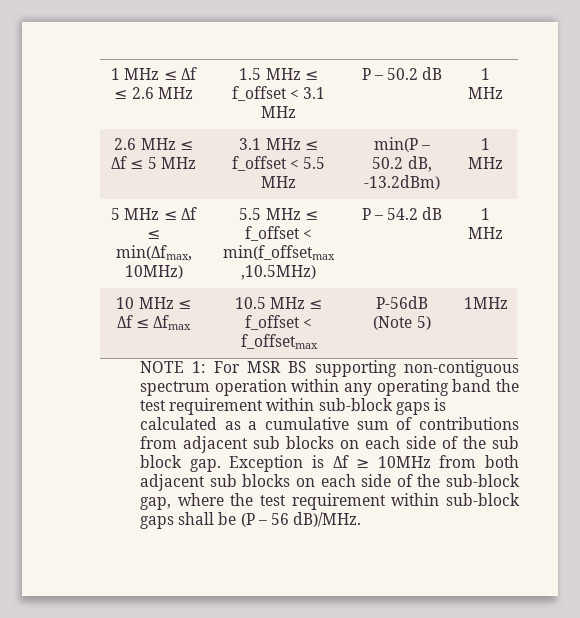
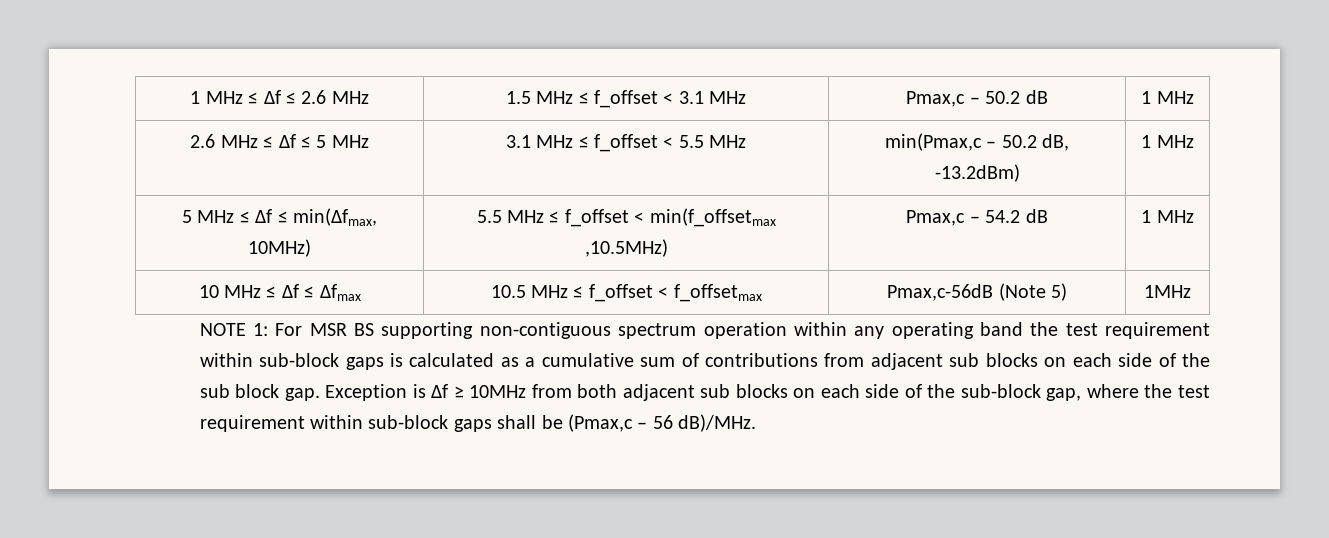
- 1 MHz ≤ Δf ≤ 2.6 MHz | 1.5 MHz ≤ f_offset < 3.1 MHz | P – 50.2 dB | 1 MHz
+ 1 MHz ≤ Δf ≤ 2.6 MHz | 1.5 MHz ≤ f_offset < 3.1 MHz | Pmax,c – 50.2 dB | 1 MHz
- 2.6 MHz ≤ Δf ≤ 5 MHz | 3.1 MHz ≤ f_offset < 5.5 MHz | min(P – 50.2 dB, -13.2dBm) | 1 MHz
+ 2.6 MHz ≤ Δf ≤ 5 MHz | 3.1 MHz ≤ f_offset < 5.5 MHz | min(Pmax,c – 50.2 dB, -13.2dBm) | 1 MHz
- 5 MHz ≤ Δf ≤ min(Δfmax, 10MHz) | 5.5 MHz ≤ f_offset < min(f_offsetmax ,10.5MHz) | P – 54.2 dB | 1 MHz
+ 5 MHz ≤ Δf ≤ min(Δfmax, 10MHz) | 5.5 MHz ≤ f_offset < min(f_offsetmax ,10.5MHz) | Pmax,c – 54.2 dB | 1 MHz
- 10 MHz ≤ Δf ≤ Δfmax | 10.5 MHz ≤ f_offset < f_offsetmax | P-56dB (Note 5) | 1MHz
+ 10 MHz ≤ Δf ≤ Δfmax | 10.5 MHz ≤ f_offset < f_offsetmax | Pmax,c-56dB (Note 5) | 1MHz
- Exception is Δf ≥ 10MHz from both adjacent sub blocks on each side of the sub-block gap, where the test requirement within sub-block gaps shall be (P – 56 dB)/MHz.
+ Exception is Δf ≥ 10MHz from both adjacent sub blocks on each side of the sub-block gap, where the test requirement within sub-block gaps shall be (Pmax,c – 56 dB)/MHz.

